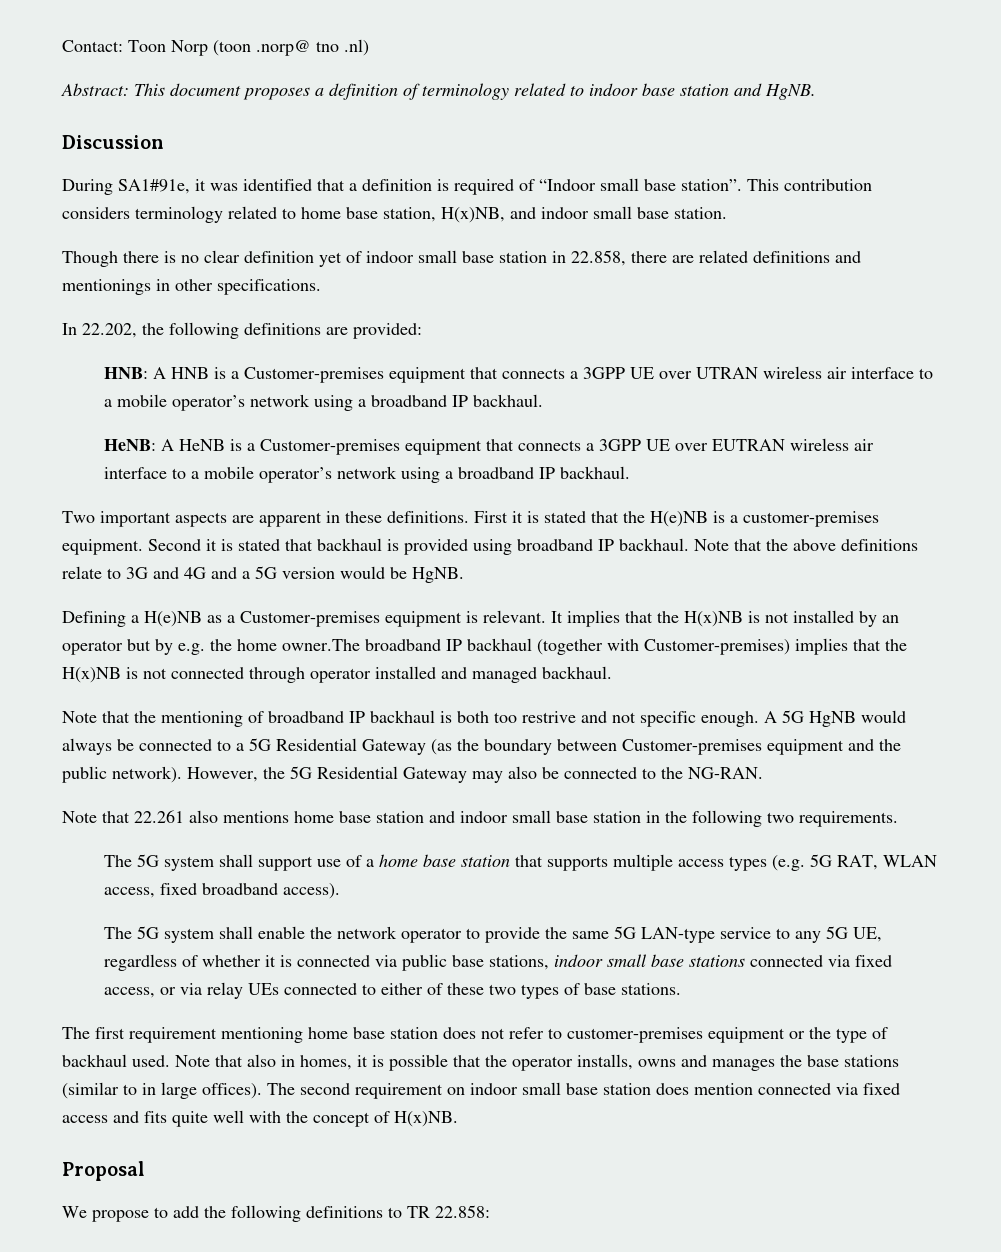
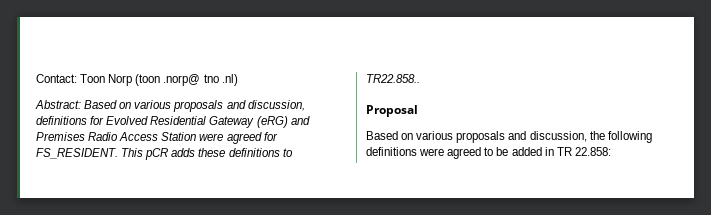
- Abstract: This document proposes a definition of terminology related to indoor base station and HgNB.
- Discussion
- During SA1#91e, it was identified that a definition is required of “Indoor small base station”. This contribution considers terminology related to home base station, H(x)NB, and indoor small base station.
- Though there is no clear definition yet of indoor small base station in 22.858, there are related definitions and mentionings in other specifications.
- In 22.202, the following definitions are provided:
- HNB: A HNB is a Customer-premises equipment that connects a 3GPP UE over UTRAN wireless air interface to a mobile operator’s network using a broadband IP backhaul.
- HeNB: A HeNB is a Customer-premises equipment that connects a 3GPP UE over EUTRAN wireless air interface to a mobile operator’s network using a broadband IP backhaul.
- Two important aspects are apparent in these definitions. First it is stated that the H(e)NB is a customer-premises equipment. Second it is stated that backhaul is provided using broadband IP backhaul. Note that the above definitions relate to 3G and 4G and a 5G version would be HgNB.
- Defining a H(e)NB as a Customer-premises equipment is relevant. It implies that the H(x)NB is not installed by an operator but by e.g. the home owner.The broadband IP backhaul (together with Customer-premises) implies that the H(x)NB is not connected through operator installed and managed backhaul.
- Note that the mentioning of broadband IP backhaul is both too restrive and not specific enough. A 5G HgNB would always be connected to a 5G Residential Gateway (as the boundary between Customer-premises equipment and the public network). However, the 5G Residential Gateway may also be connected to the NG-RAN.
- Note that 22.261 also mentions home base station and indoor small base station in the following two requirements.
- The 5G system shall support use of a home base station that supports multiple access types (e.g. 5G RAT, WLAN access, fixed broadband access).
- The 5G system shall enable the network operator to provide the same 5G LAN-type service to any 5G UE, regardless of whether it is connected via public base stations, indoor small base stations connected via fixed access, or via relay UEs connected to either of these two types of base stations.
- The first requirement mentioning home base station does not refer to customer-premises equipment or the type of backhaul used. Note that also in homes, it is possible that the operator installs, owns and manages the base stations (similar to in large offices). The second requirement on indoor small base station does mention connected via fixed access and fits quite well with the concept of H(x)NB.
+ Abstract: Based on various proposals and discussion, definitions for Evolved Residential Gateway (eRG) and Premises Radio Access Station were agreed for FS_RESIDENT. This pCR adds these definitions to TR22.858..
  Proposal
- We propose to add the following definitions to TR 22.858:
+ Based on various proposals and discussion, the following definitions were agreed to be added in TR 22.858:

